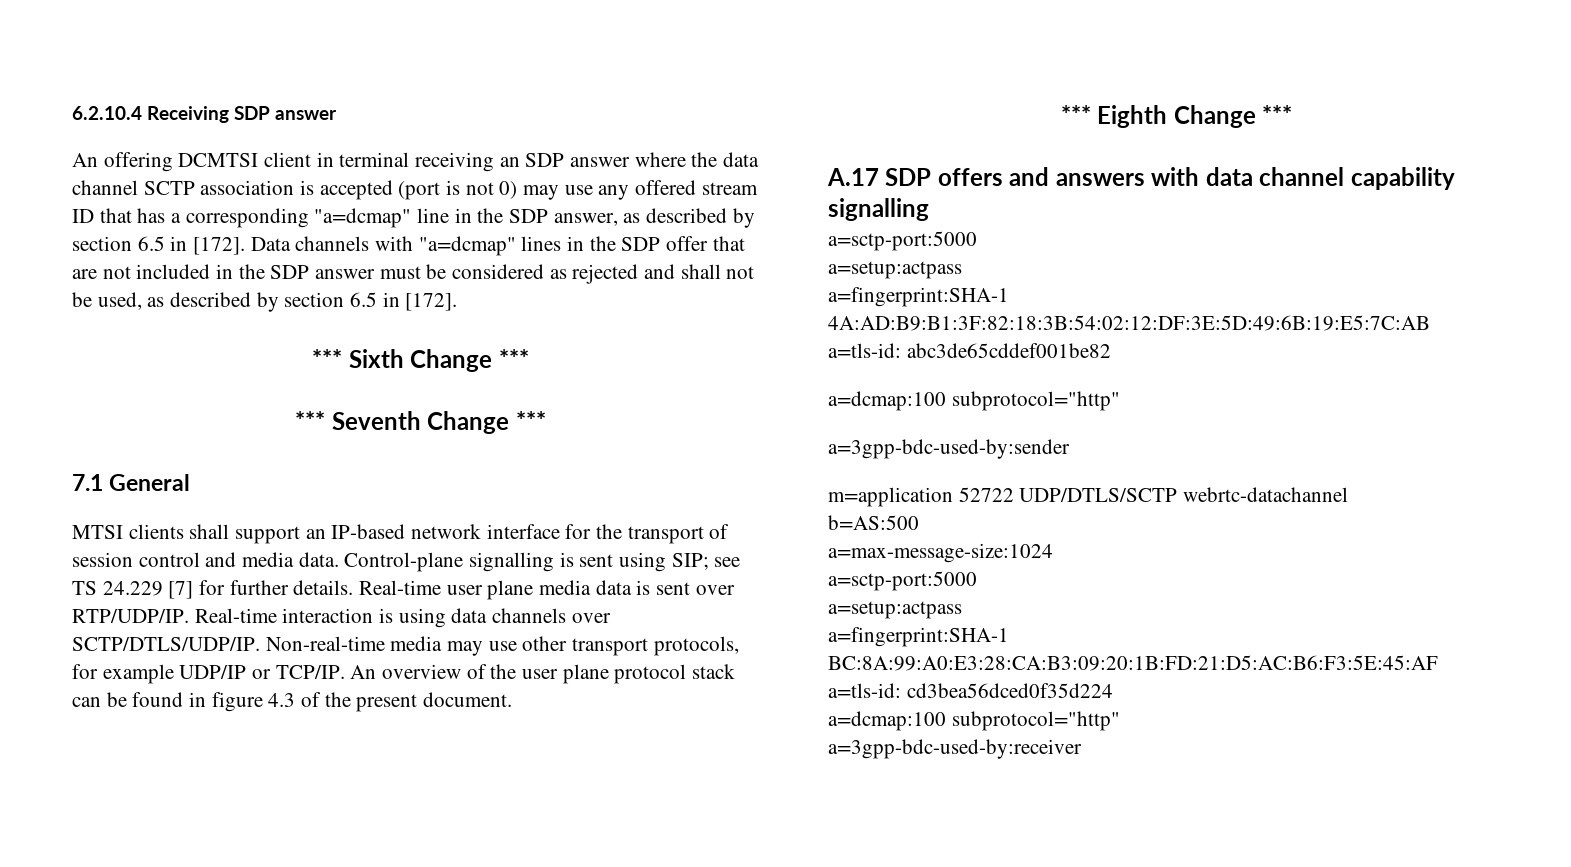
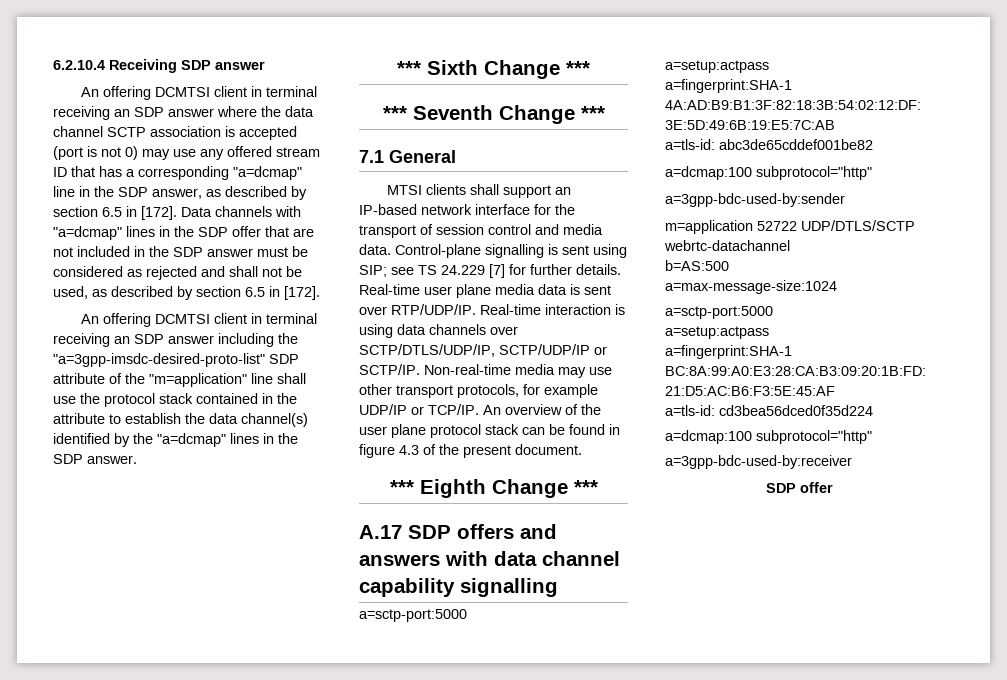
+ An offering DCMTSI client in terminal receiving an SDP answer including the "a=3gpp-imsdc-desired-proto-list" SDP attribute of the "m=application" line shall use the protocol stack contained in the attribute to establish the data channel(s) identified by the "a=dcmap" lines in the SDP answer.
- Real-time interaction is using data channels over SCTP/DTLS/UDP/IP.
+ Real-time interaction is using data channels over SCTP/DTLS/UDP/IP, SCTP/UDP/IP or SCTP/IP.
  a=3gpp-bdc-used-by:receiver
+ SDP offer

